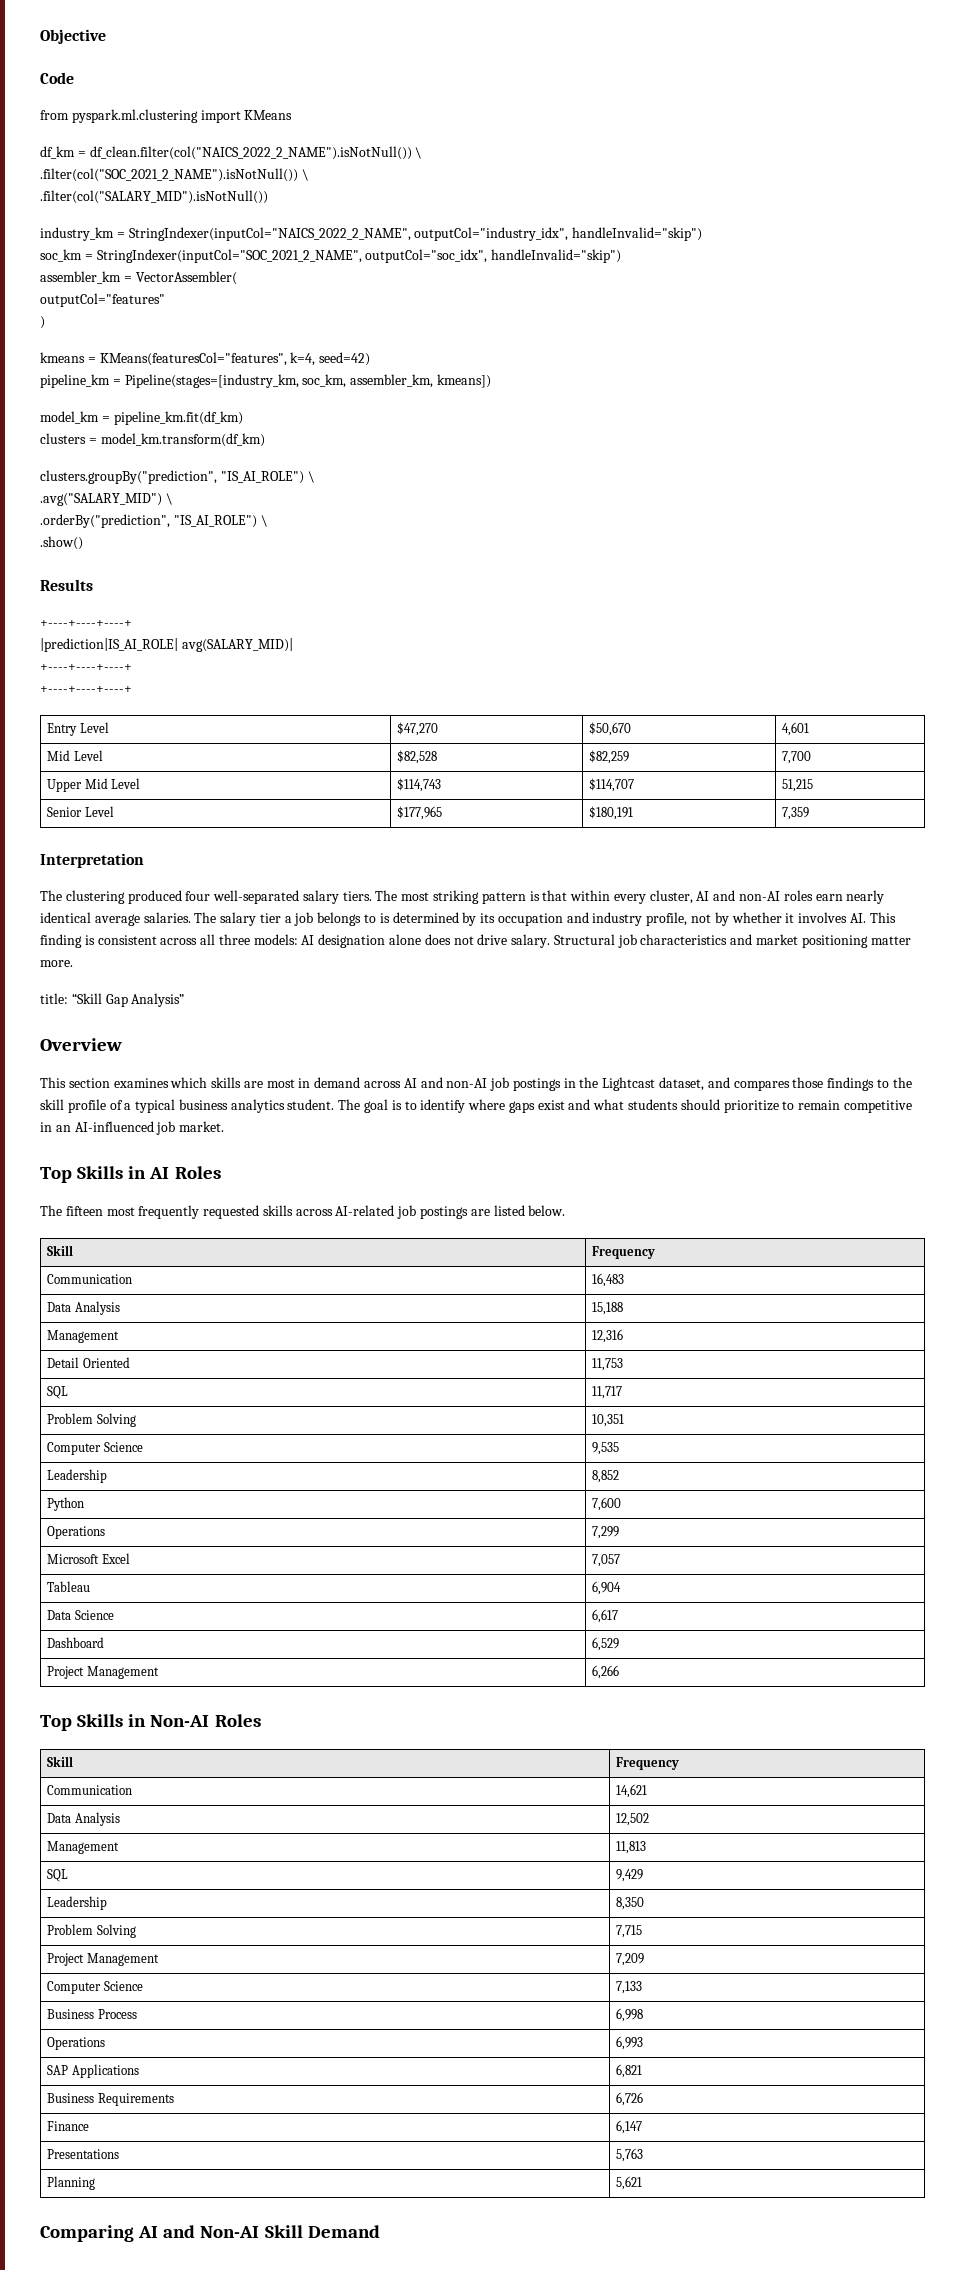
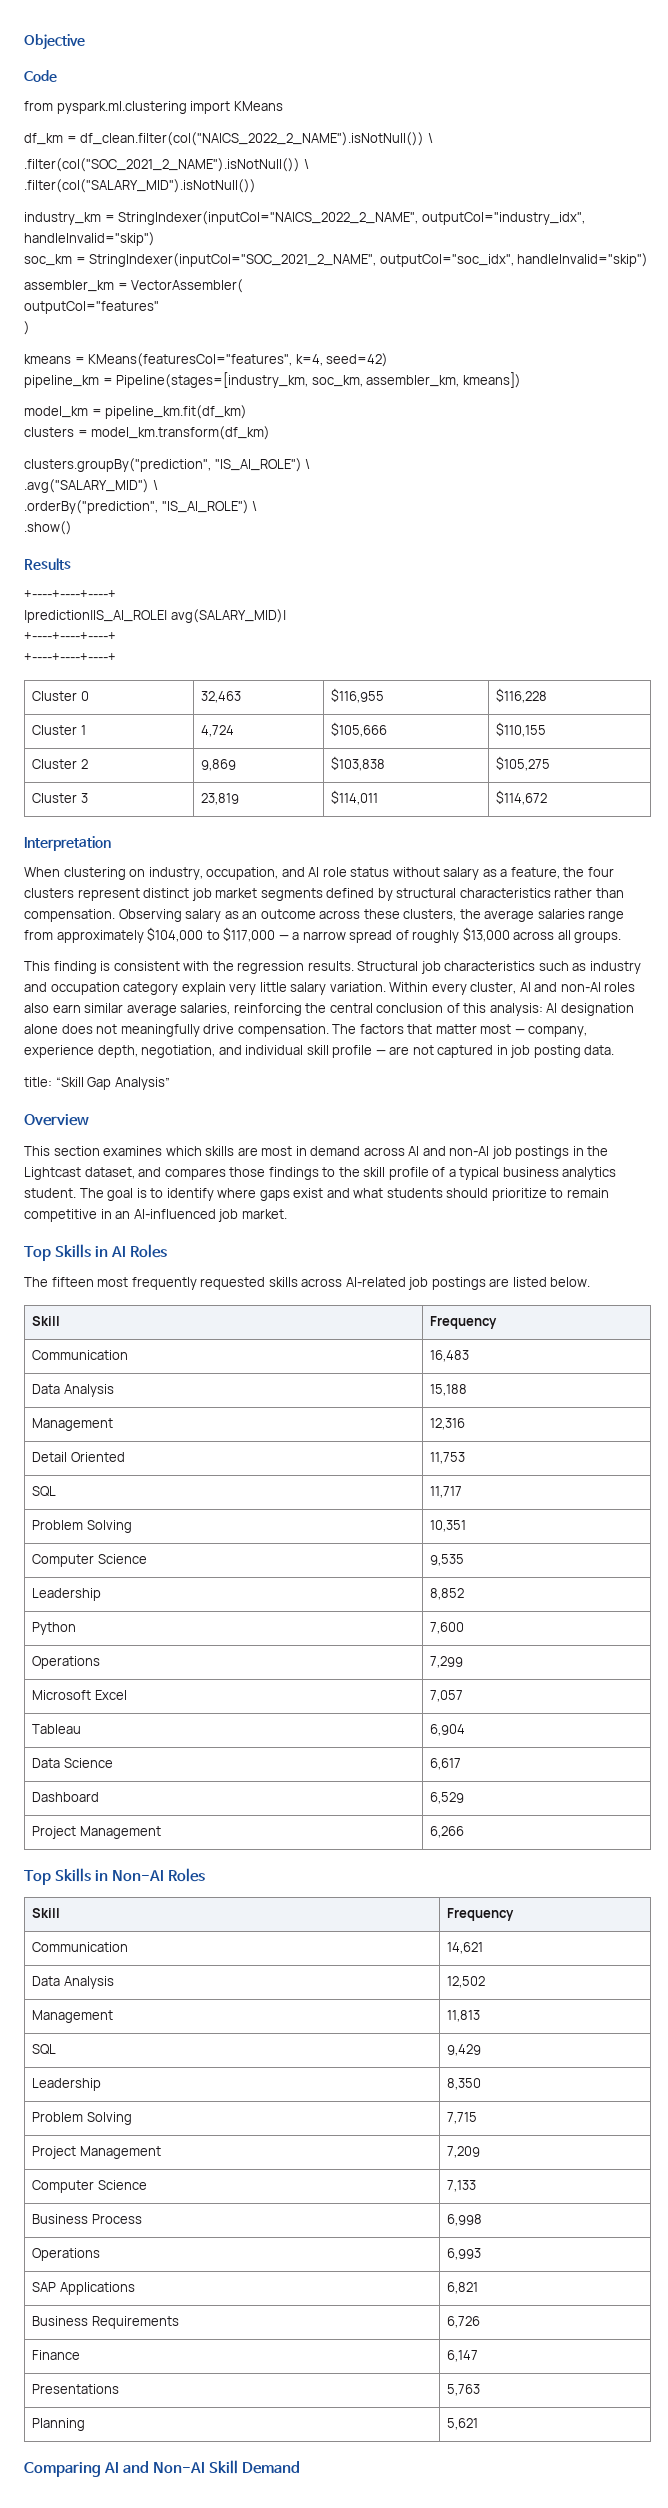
- Entry Level | $47,270 | $50,670 | 4,601
- Mid Level | $82,528 | $82,259 | 7,700
- Upper Mid Level | $114,743 | $114,707 | 51,215
- Senior Level | $177,965 | $180,191 | 7,359
+ Cluster 0 | 32,463 | $116,955 | $116,228
+ Cluster 1 | 4,724 | $105,666 | $110,155
+ Cluster 2 | 9,869 | $103,838 | $105,275
+ Cluster 3 | 23,819 | $114,011 | $114,672
  Interpretation
- The clustering produced four well-separated salary tiers. The most striking pattern is that within every cluster, AI and non-AI roles earn nearly identical average salaries. The salary tier a job belongs to is determined by its occupation and industry profile, not by whether it involves AI. This finding is consistent across all three models: AI designation alone does not drive salary. Structural job characteristics and market positioning matter more.
+ When clustering on industry, occupation, and AI role status without salary as a feature, the four clusters represent distinct job market segments defined by structural characteristics rather than compensation. Observing salary as an outcome across these clusters, the average salaries range from approximately $104,000 to $117,000 — a narrow spread of roughly $13,000 across all groups.
+ This finding is consistent with the regression results. Structural job characteristics such as industry and occupation category explain very little salary variation. Within every cluster, AI and non-AI roles also earn similar average salaries, reinforcing the central conclusion of this analysis: AI designation alone does not meaningfully drive compensation. The factors that matter most — company, experience depth, negotiation, and individual skill profile — are not captured in job posting data.

